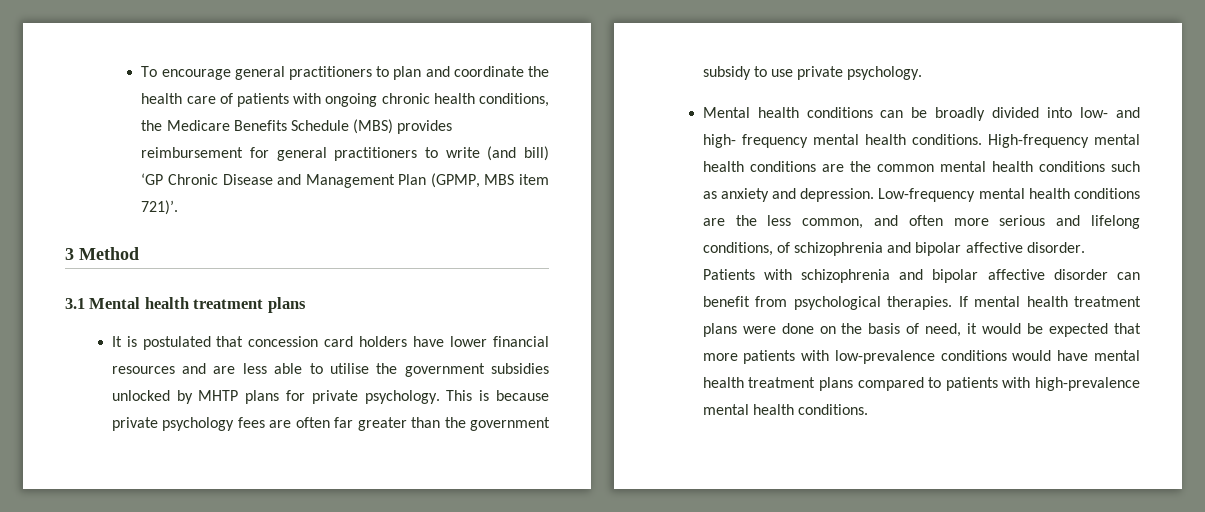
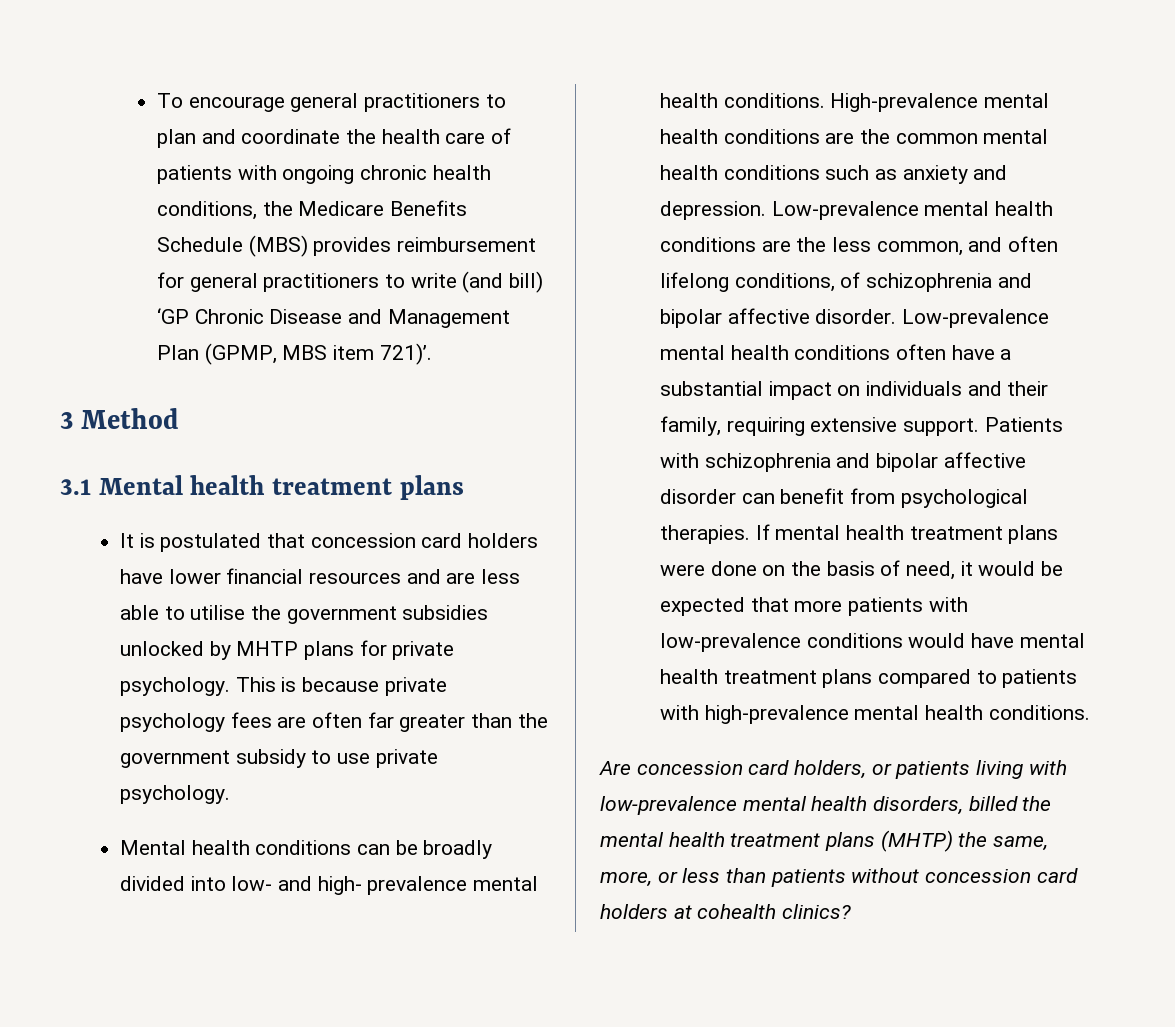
- Mental health conditions can be broadly divided into low- and high- frequency mental health conditions. High-frequency mental health conditions are the common mental health conditions such as anxiety and depression.
+ Mental health conditions can be broadly divided into low- and high- prevalence mental health conditions. High-prevalence mental health conditions are the common mental health conditions such as anxiety and depression.
- Low-frequency mental health conditions are the less common, and often more serious and lifelong conditions, of schizophrenia and bipolar affective disorder.
+ Low-prevalence mental health conditions are the less common, and often lifelong conditions, of schizophrenia and bipolar affective disorder.
+ Low-prevalence mental health conditions often have a substantial impact on individuals and their family, requiring extensive support.
+ Are concession card holders, or patients living with low-prevalence mental health disorders, billed the mental health treatment plans (MHTP) the same, more, or less than patients without concession card holders at cohealth clinics?

